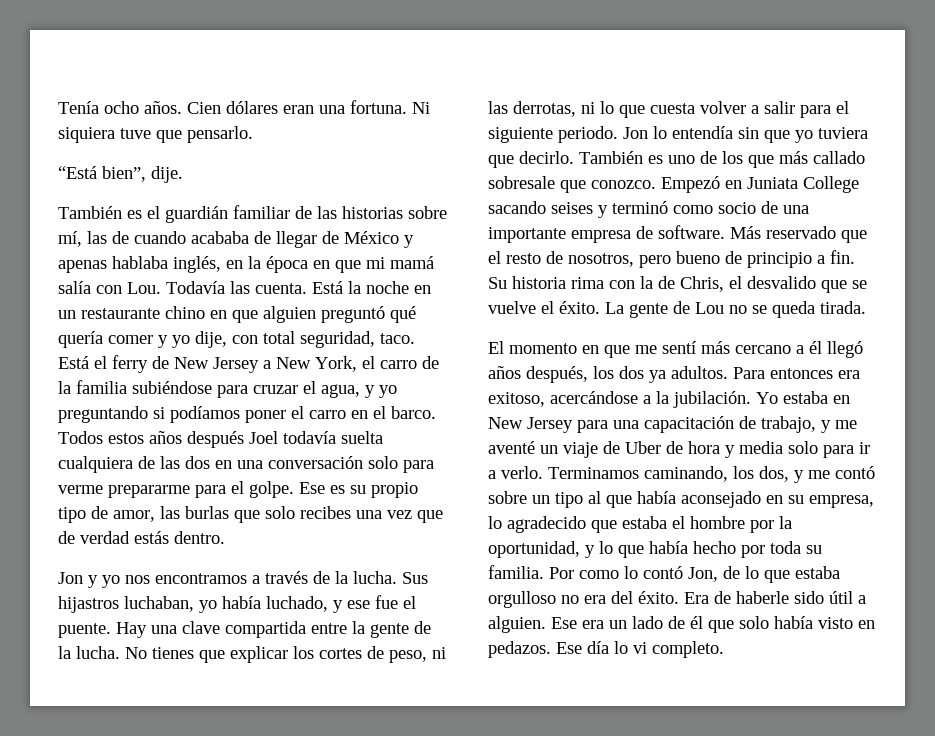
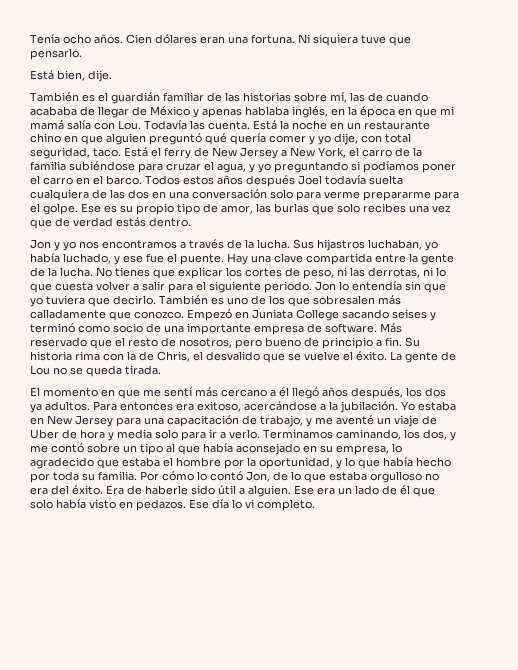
- “Está bien”, dije.
+ Está bien, dije.
- También es uno de los que más callado sobresale que conozco.
+ También es uno de los que sobresalen más calladamente que conozco.
- Por como lo contó Jon, de lo que estaba orgulloso no era del éxito.
+ Por cómo lo contó Jon, de lo que estaba orgulloso no era del éxito.

